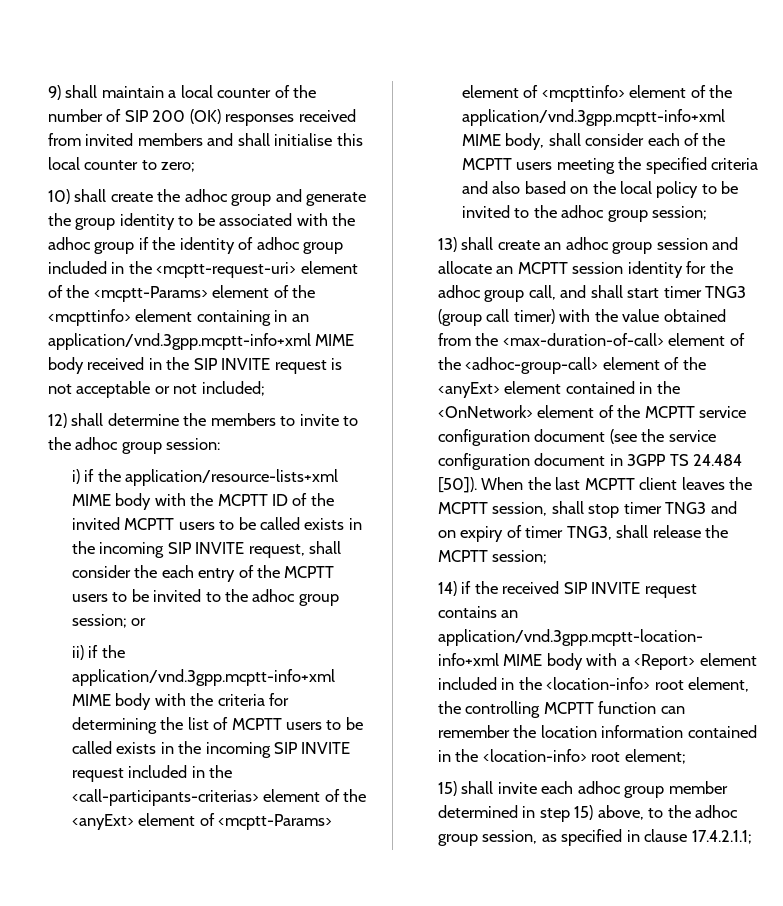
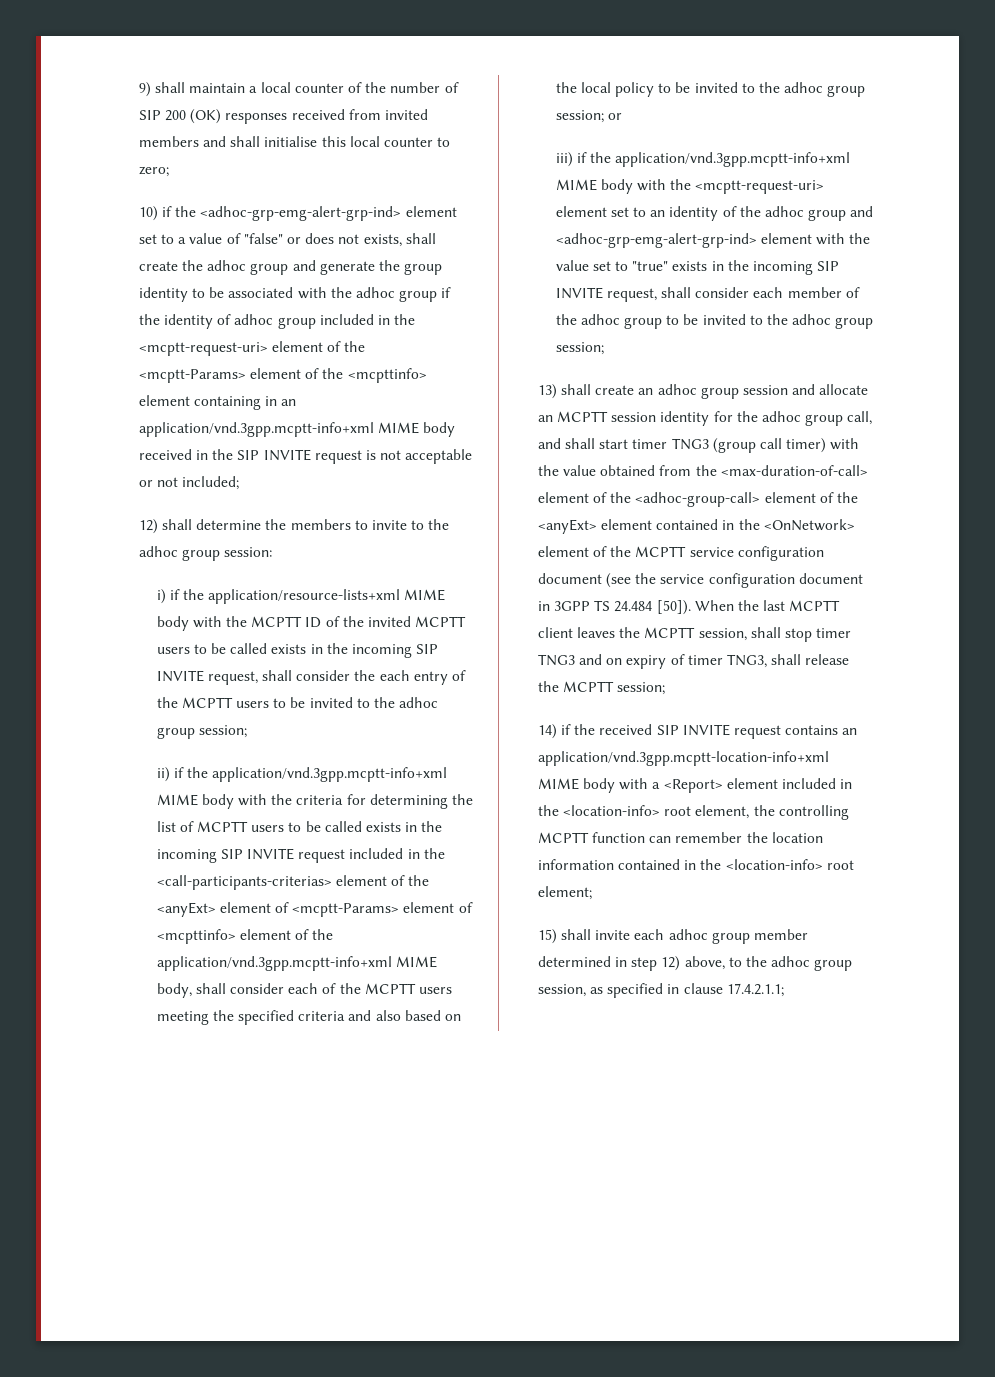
- 10) shall create the adhoc group and generate the group identity to be associated with the adhoc group if the identity of adhoc group included in the <mcptt-request-uri> element of the <mcptt-Params> element of the <mcpttinfo> element containing in an application/vnd.3gpp.mcptt-info+xml MIME body received in the SIP INVITE request is not acceptable or not included;
+ 10) if the <adhoc-grp-emg-alert-grp-ind> element set to a value of "false" or does not exists, shall create the adhoc group and generate the group identity to be associated with the adhoc group if the identity of adhoc group included in the <mcptt-request-uri> element of the <mcptt-Params> element of the <mcpttinfo> element containing in an application/vnd.3gpp.mcptt-info+xml MIME body received in the SIP INVITE request is not acceptable or not included;
- i) if the application/resource-lists+xml MIME body with the MCPTT ID of the invited MCPTT users to be called exists in the incoming SIP INVITE request, shall consider the each entry of the MCPTT users to be invited to the adhoc group session; or
+ i) if the application/resource-lists+xml MIME body with the MCPTT ID of the invited MCPTT users to be called exists in the incoming SIP INVITE request, shall consider the each entry of the MCPTT users to be invited to the adhoc group session;
- ii) if the application/vnd.3gpp.mcptt-info+xml MIME body with the criteria for determining the list of MCPTT users to be called exists in the incoming SIP INVITE request included in the <call-participants-criterias> element of the <anyExt> element of <mcptt-Params> element of <mcpttinfo> element of the application/vnd.3gpp.mcptt-info+xml MIME body, shall consider each of the MCPTT users meeting the specified criteria and also based on the local policy to be invited to the adhoc group session;
+ ii) if the application/vnd.3gpp.mcptt-info+xml MIME body with the criteria for determining the list of MCPTT users to be called exists in the incoming SIP INVITE request included in the <call-participants-criterias> element of the <anyExt> element of <mcptt-Params> element of <mcpttinfo> element of the application/vnd.3gpp.mcptt-info+xml MIME body, shall consider each of the MCPTT users meeting the specified criteria and also based on the local policy to be invited to the adhoc group session; or
+ iii) if the application/vnd.3gpp.mcptt-info+xml MIME body with the <mcptt-request-uri> element set to an identity of the adhoc group and <adhoc-grp-emg-alert-grp-ind> element with the value set to "true" exists in the incoming SIP INVITE request, shall consider each member of the adhoc group to be invited to the adhoc group session;
- 15) shall invite each adhoc group member determined in step 15) above, to the adhoc group session, as specified in clause 17.4.2.1.1;
+ 15) shall invite each adhoc group member determined in step 12) above, to the adhoc group session, as specified in clause 17.4.2.1.1;

